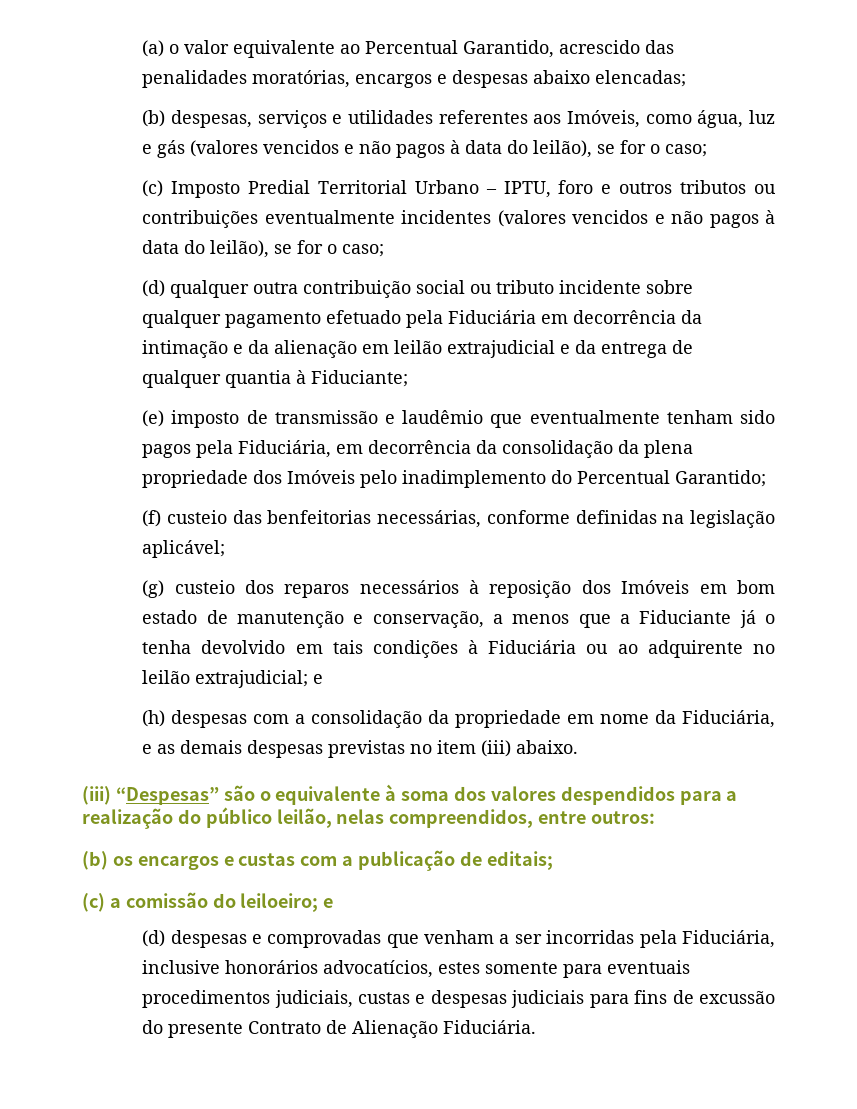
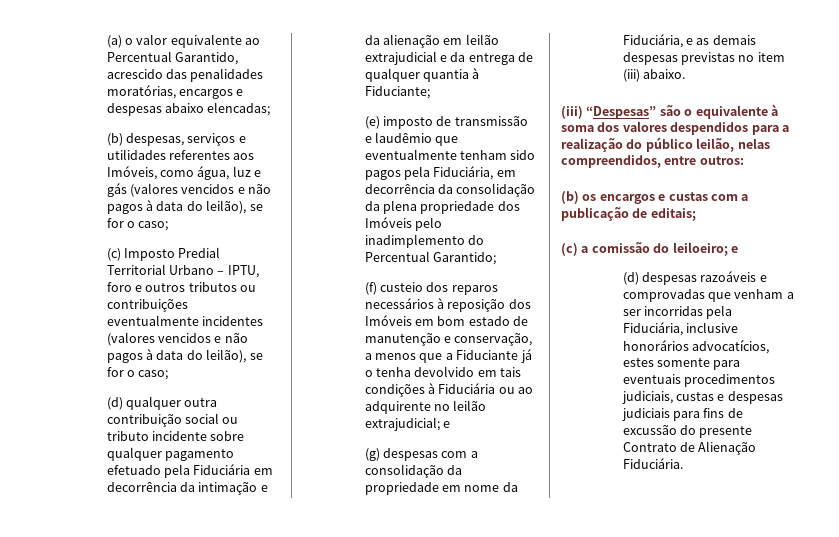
- (f) custeio das benfeitorias necessárias, conforme definidas na legislação aplicável;
- (g) custeio dos reparos necessários à reposição dos Imóveis em bom estado de manutenção e conservação, a menos que a Fiduciante já o tenha devolvido em tais condições à Fiduciária ou ao adquirente no leilão extrajudicial; e
+ (f) custeio dos reparos necessários à reposição dos Imóveis em bom estado de manutenção e conservação, a menos que a Fiduciante já o tenha devolvido em tais condições à Fiduciária ou ao adquirente no leilão extrajudicial; e
- (h) despesas com a consolidação da propriedade em nome da Fiduciária, e as demais despesas previstas no item (iii) abaixo.
+ (g) despesas com a consolidação da propriedade em nome da Fiduciária, e as demais despesas previstas no item (iii) abaixo.
- (d) despesas e comprovadas que venham a ser incorridas pela Fiduciária, inclusive honorários advocatícios, estes somente para eventuais procedimentos judiciais, custas e despesas judiciais para fins de excussão do presente Contrato de Alienação Fiduciária.
+ (d) despesas razoáveis e comprovadas que venham a ser incorridas pela Fiduciária, inclusive honorários advocatícios, estes somente para eventuais procedimentos judiciais, custas e despesas judiciais para fins de excussão do presente Contrato de Alienação Fiduciária.

